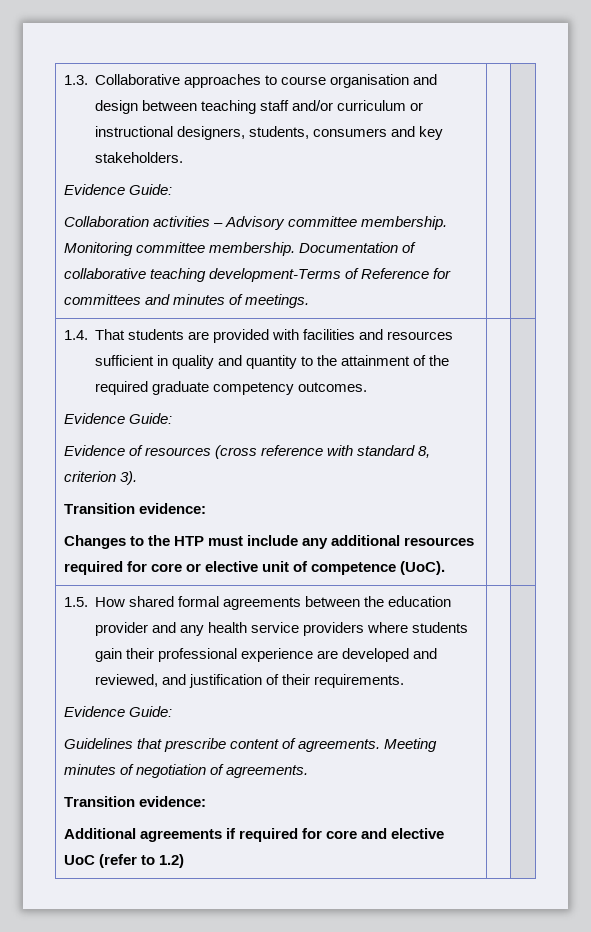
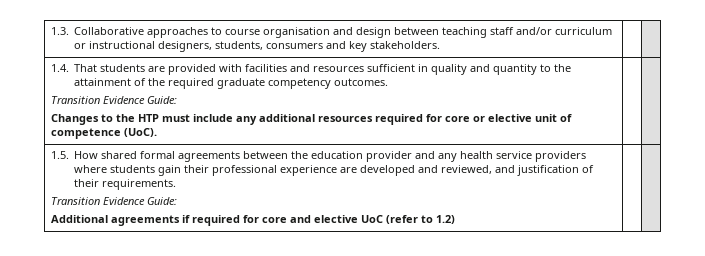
  1.3. Collaborative approaches to course organisation and design between teaching staff and/or curriculum or instructional designers, students, consumers and key stakeholders.
- Evidence Guide:
- Collaboration activities – Advisory committee membership. Monitoring committee membership. Documentation of collaborative teaching development-Terms of Reference for committees and minutes of meetings.
  1.4. That students are provided with facilities and resources sufficient in quality and quantity to the attainment of the required graduate competency outcomes.
- Evidence Guide:
- Evidence of resources (cross reference with standard 8, criterion 3).
- Transition evidence:
+ Transition Evidence Guide:
  1.5. How shared formal agreements between the education provider and any health service providers where students gain their professional experience are developed and reviewed, and justification of their requirements.
- Evidence Guide:
- Guidelines that prescribe content of agreements. Meeting minutes of negotiation of agreements.
- Transition evidence:
+ Transition Evidence Guide:

